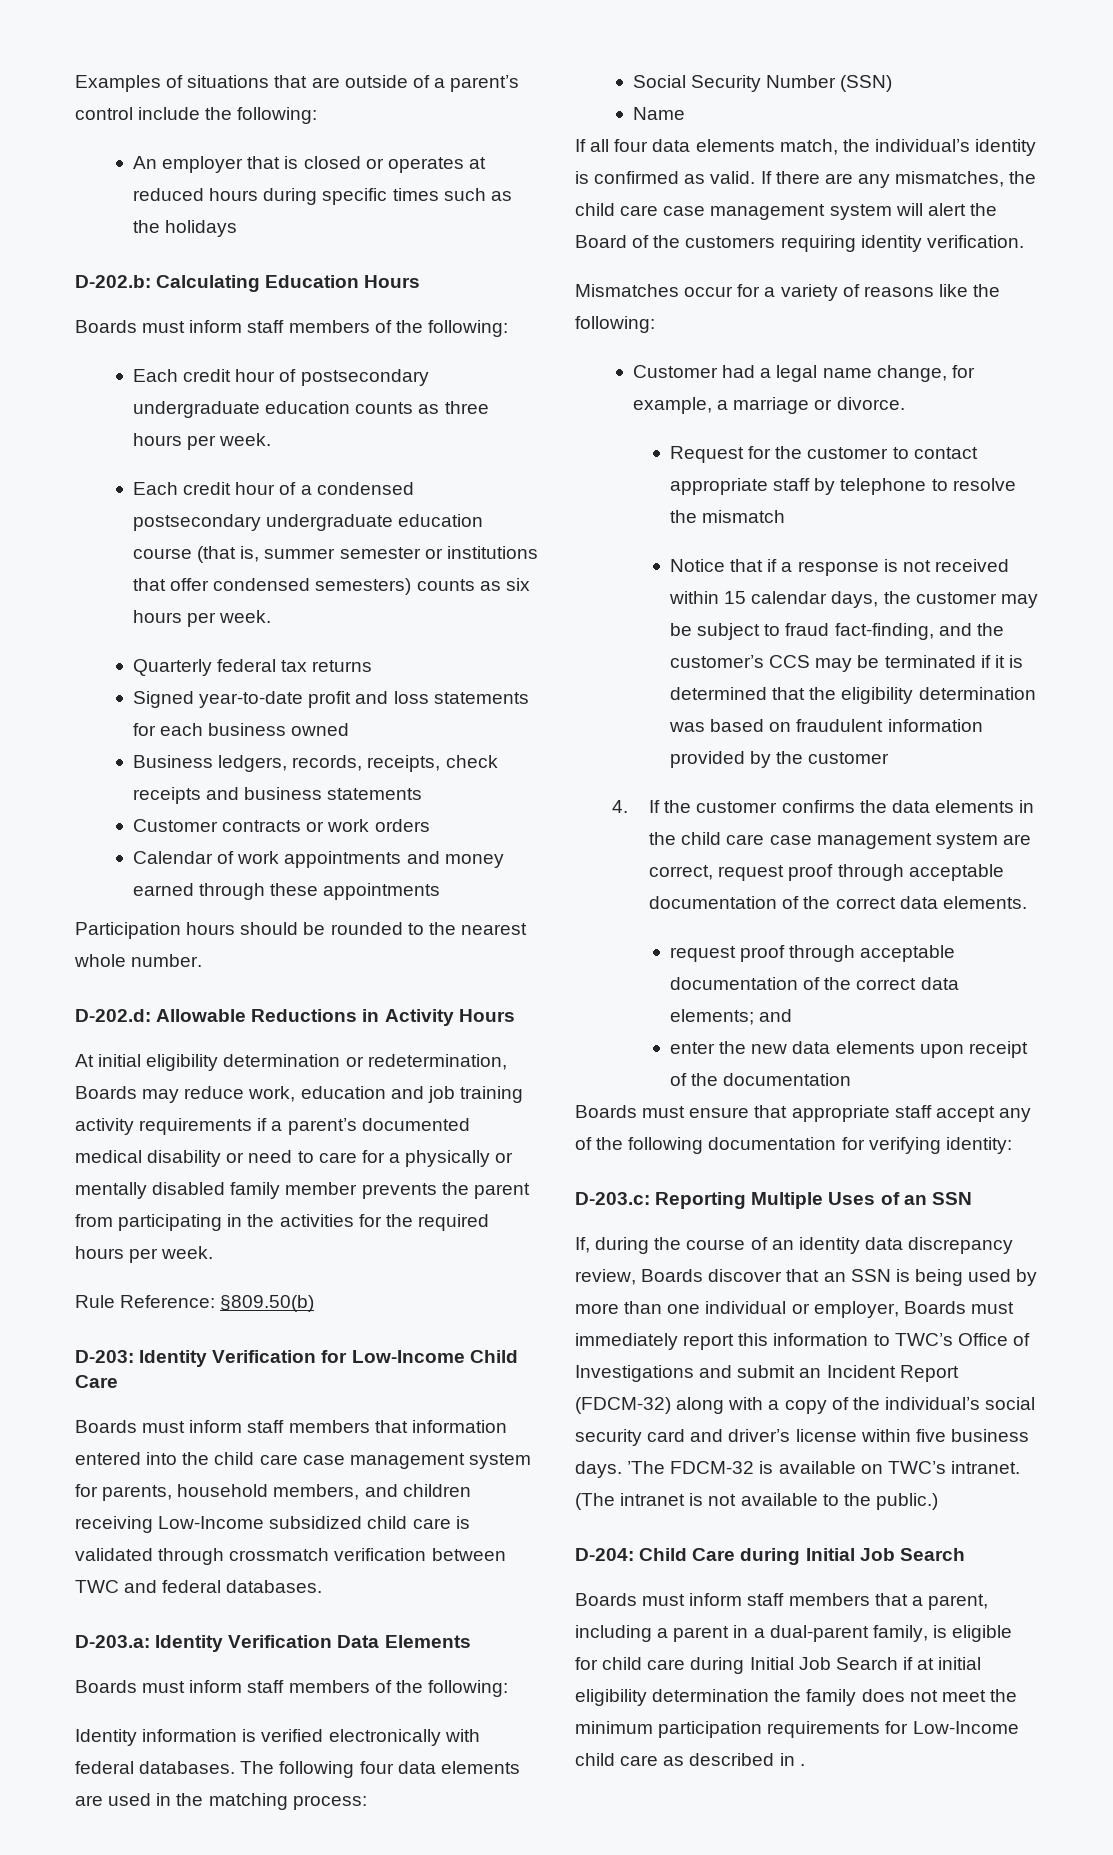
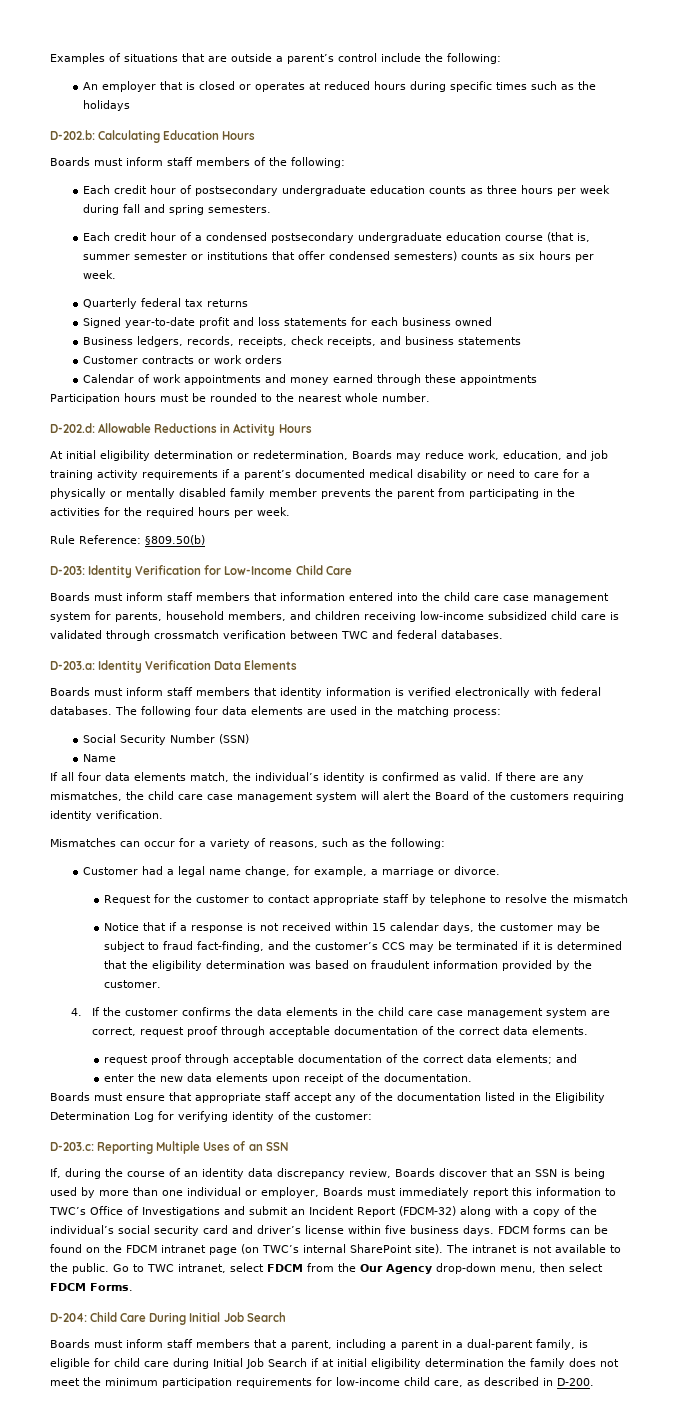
- Examples of situations that are outside of a parent’s control include the following:
+ Examples of situations that are outside a parent’s control include the following:
- Each credit hour of postsecondary undergraduate education counts as three hours per week.
+ Each credit hour of postsecondary undergraduate education counts as three hours per week during fall and spring semesters.
- Business ledgers, records, receipts, check receipts and business statements
+ Business ledgers, records, receipts, check receipts, and business statements
- Participation hours should be rounded to the nearest whole number.
+ Participation hours must be rounded to the nearest whole number.
- At initial eligibility determination or redetermination, Boards may reduce work, education and job training activity requirements if a parent’s documented medical disability or need to care for a physically or mentally disabled family member prevents the parent from participating in the activities for the required hours per week.
+ At initial eligibility determination or redetermination, Boards may reduce work, education, and job training activity requirements if a parent’s documented medical disability or need to care for a physically or mentally disabled family member prevents the parent from participating in the activities for the required hours per week.
- Boards must inform staff members that information entered into the child care case management system for parents, household members, and children receiving Low-Income subsidized child care is validated through crossmatch verification between TWC and federal databases.
+ Boards must inform staff members that information entered into the child care case management system for parents, household members, and children receiving low-income subsidized child care is validated through crossmatch verification between TWC and federal databases.
  D-203.a: Identity Verification Data Elements
- Boards must inform staff members of the following:
- Identity information is verified electronically with federal databases.
+ Boards must inform staff members that identity information is verified electronically with federal databases.
- Mismatches occur for a variety of reasons like the following:
+ Mismatches can occur for a variety of reasons, such as the following:
- Notice that if a response is not received within 15 calendar days, the customer may be subject to fraud fact-finding, and the customer’s CCS may be terminated if it is determined that the eligibility determination was based on fraudulent information provided by the customer
+ Notice that if a response is not received within 15 calendar days, the customer may be subject to fraud fact-finding, and the customer’s CCS may be terminated if it is determined that the eligibility determination was based on fraudulent information provided by the customer.
- enter the new data elements upon receipt of the documentation
+ enter the new data elements upon receipt of the documentation.
- Boards must ensure that appropriate staff accept any of the following documentation for verifying identity:
+ Boards must ensure that appropriate staff accept any of the documentation listed in the Eligibility Determination Log for verifying identity of the customer:
- If, during the course of an identity data discrepancy review, Boards discover that an SSN is being used by more than one individual or employer, Boards must immediately report this information to TWC’s Office of Investigations and submit an Incident Report (FDCM-32) along with a copy of the individual’s social security card and driver’s license within five business days. ’The FDCM-32 is available on TWC’s intranet. (The intranet is not available to the public.)
+ If, during the course of an identity data discrepancy review, Boards discover that an SSN is being used by more than one individual or employer, Boards must immediately report this information to TWC’s Office of Investigations and submit an Incident Report (FDCM-32) along with a copy of the individual’s social security card and driver’s license within five business days. FDCM forms can be found on the FDCM intranet page (on TWC’s internal SharePoint site). The intranet is not available to the public. Go to TWC intranet, select FDCM from the Our Agency drop-down menu, then select FDCM Forms.
- D-204: Child Care during Initial Job Search
+ D-204: Child Care During Initial Job Search
- Boards must inform staff members that a parent, including a parent in a dual-parent family, is eligible for child care during Initial Job Search if at initial eligibility determination the family does not meet the minimum participation requirements for Low-Income child care as described in .
+ Boards must inform staff members that a parent, including a parent in a dual-parent family, is eligible for child care during Initial Job Search if at initial eligibility determination the family does not meet the minimum participation requirements for low-income child care, as described in D-200.

